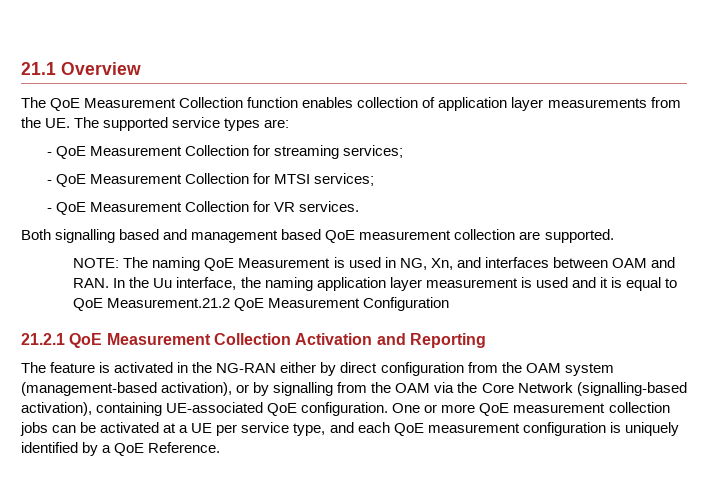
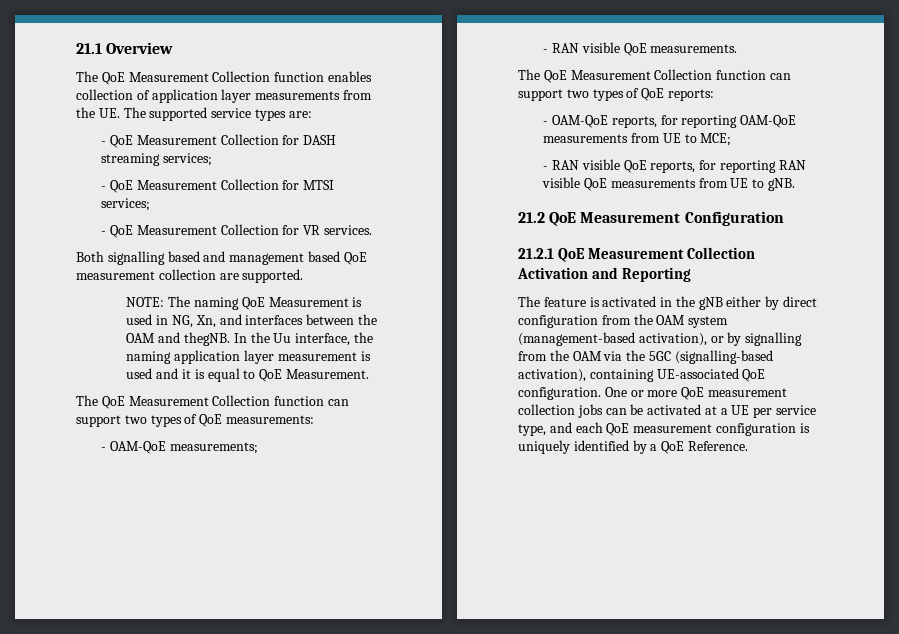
- - QoE Measurement Collection for streaming services;
+ - QoE Measurement Collection for DASH streaming services;
- NOTE: The naming QoE Measurement is used in NG, Xn, and interfaces between OAM and RAN. In the Uu interface, the naming application layer measurement is used and it is equal to QoE Measurement.21.2 QoE Measurement Configuration
+ NOTE: The naming QoE Measurement is used in NG, Xn, and interfaces between the OAM and thegNB. In the Uu interface, the naming application layer measurement is used and it is equal to QoE Measurement.
+ The QoE Measurement Collection function can support two types of QoE measurements:
+ - OAM-QoE measurements;
+ - RAN visible QoE measurements.
+ The QoE Measurement Collection function can support two types of QoE reports:
+ - OAM-QoE reports, for reporting OAM-QoE measurements from UE to MCE;
+ - RAN visible QoE reports, for reporting RAN visible QoE measurements from UE to gNB.
+ 21.2 QoE Measurement Configuration
- The feature is activated in the NG-RAN either by direct configuration from the OAM system (management-based activation), or by signalling from the OAM via the Core Network (signalling-based activation), containing UE-associated QoE configuration.
+ The feature is activated in the gNB either by direct configuration from the OAM system (management-based activation), or by signalling from the OAM via the 5GC (signalling-based activation), containing UE-associated QoE configuration.

